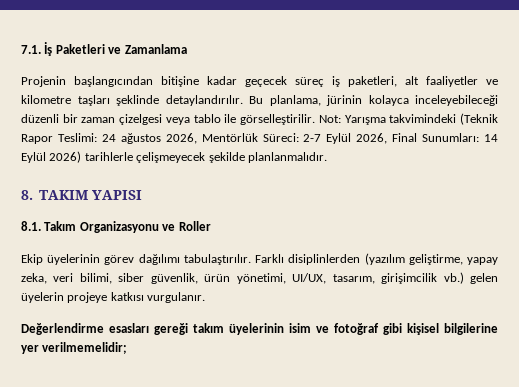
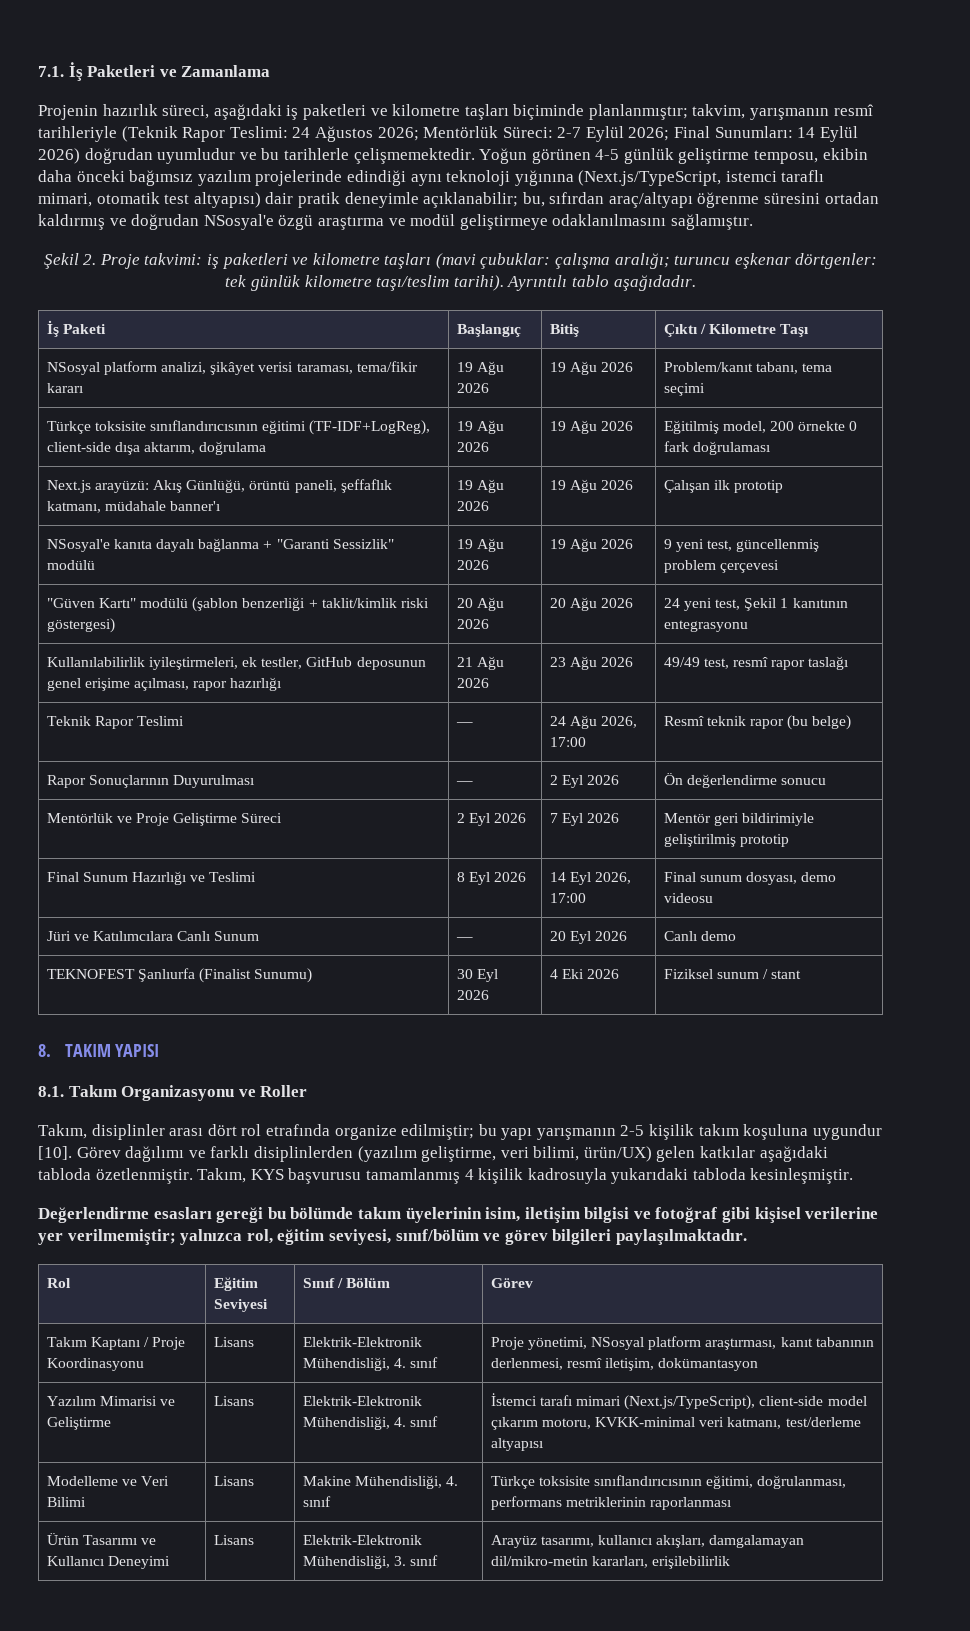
- Projenin başlangıcından bitişine kadar geçecek süreç iş paketleri, alt faaliyetler ve kilometre taşları şeklinde detaylandırılır. Bu planlama, jürinin kolayca inceleyebileceği düzenli bir zaman çizelgesi veya tablo ile görselleştirilir. Not: Yarışma takvimindeki (Teknik Rapor Teslimi: 24 ağustos 2026, Mentörlük Süreci: 2-7 Eylül 2026, Final Sunumları: 14 Eylül 2026) tarihlerle çelişmeyecek şekilde planlanmalıdır.
+ Projenin hazırlık süreci, aşağıdaki iş paketleri ve kilometre taşları biçiminde planlanmıştır; takvim, yarışmanın resmî tarihleriyle (Teknik Rapor Teslimi: 24 Ağustos 2026; Mentörlük Süreci: 2-7 Eylül 2026; Final Sunumları: 14 Eylül 2026) doğrudan uyumludur ve bu tarihlerle çelişmemektedir. Yoğun görünen 4-5 günlük geliştirme temposu, ekibin daha önceki bağımsız yazılım projelerinde edindiği aynı teknoloji yığınına (Next.js/TypeScript, istemci taraflı mimari, otomatik test altyapısı) dair pratik deneyimle açıklanabilir; bu, sıfırdan araç/altyapı öğrenme süresini ortadan kaldırmış ve doğrudan NSosyal'e özgü araştırma ve modül geliştirmeye odaklanılmasını sağlamıştır.
+ Şekil 2. Proje takvimi: iş paketleri ve kilometre taşları (mavi çubuklar: çalışma aralığı; turuncu eşkenar dörtgenler: tek günlük kilometre taşı/teslim tarihi). Ayrıntılı tablo aşağıdadır.
+ İş Paketi | Başlangıç | Bitiş | Çıktı / Kilometre Taşı
+ NSosyal platform analizi, şikâyet verisi taraması, tema/fikir kararı | 19 Ağu 2026 | 19 Ağu 2026 | Problem/kanıt tabanı, tema seçimi
+ Türkçe toksisite sınıflandırıcısının eğitimi (TF-IDF+LogReg), client-side dışa aktarım, doğrulama | 19 Ağu 2026 | 19 Ağu 2026 | Eğitilmiş model, 200 örnekte 0 fark doğrulaması
+ Next.js arayüzü: Akış Günlüğü, örüntü paneli, şeffaflık katmanı, müdahale banner'ı | 19 Ağu 2026 | 19 Ağu 2026 | Çalışan ilk prototip
+ NSosyal'e kanıta dayalı bağlanma + "Garanti Sessizlik" modülü | 19 Ağu 2026 | 19 Ağu 2026 | 9 yeni test, güncellenmiş problem çerçevesi
+ "Güven Kartı" modülü (şablon benzerliği + taklit/kimlik riski göstergesi) | 20 Ağu 2026 | 20 Ağu 2026 | 24 yeni test, Şekil 1 kanıtının entegrasyonu
+ Kullanılabilirlik iyileştirmeleri, ek testler, GitHub deposunun genel erişime açılması, rapor hazırlığı | 21 Ağu 2026 | 23 Ağu 2026 | 49/49 test, resmî rapor taslağı
+ Teknik Rapor Teslimi | — | 24 Ağu 2026, 17:00 | Resmî teknik rapor (bu belge)
+ Rapor Sonuçlarının Duyurulması | — | 2 Eyl 2026 | Ön değerlendirme sonucu
+ Mentörlük ve Proje Geliştirme Süreci | 2 Eyl 2026 | 7 Eyl 2026 | Mentör geri bildirimiyle geliştirilmiş prototip
+ Final Sunum Hazırlığı ve Teslimi | 8 Eyl 2026 | 14 Eyl 2026, 17:00 | Final sunum dosyası, demo videosu
+ Jüri ve Katılımcılara Canlı Sunum | — | 20 Eyl 2026 | Canlı demo
+ TEKNOFEST Şanlıurfa (Finalist Sunumu) | 30 Eyl 2026 | 4 Eki 2026 | Fiziksel sunum / stant
- Ekip üyelerinin görev dağılımı tabulaştırılır. Farklı disiplinlerden (yazılım geliştirme, yapay zeka, veri bilimi, siber güvenlik, ürün yönetimi, UI/UX, tasarım, girişimcilik vb.) gelen üyelerin projeye katkısı vurgulanır.
- Değerlendirme esasları gereği takım üyelerinin isim ve fotoğraf gibi kişisel bilgilerine yer verilmemelidir;
+ Takım, disiplinler arası dört rol etrafında organize edilmiştir; bu yapı yarışmanın 2-5 kişilik takım koşuluna uygundur [10]. Görev dağılımı ve farklı disiplinlerden (yazılım geliştirme, veri bilimi, ürün/UX) gelen katkılar aşağıdaki tabloda özetlenmiştir. Takım, KYS başvurusu tamamlanmış 4 kişilik kadrosuyla yukarıdaki tabloda kesinleşmiştir.
+ Değerlendirme esasları gereği bu bölümde takım üyelerinin isim, iletişim bilgisi ve fotoğraf gibi kişisel verilerine yer verilmemiştir; yalnızca rol, eğitim seviyesi, sınıf/bölüm ve görev bilgileri paylaşılmaktadır.
+ Rol | Eğitim Seviyesi | Sınıf / Bölüm | Görev
+ Takım Kaptanı / Proje Koordinasyonu | Lisans | Elektrik-Elektronik Mühendisliği, 4. sınıf | Proje yönetimi, NSosyal platform araştırması, kanıt tabanının derlenmesi, resmî iletişim, dokümantasyon
+ Yazılım Mimarisi ve Geliştirme | Lisans | Elektrik-Elektronik Mühendisliği, 4. sınıf | İstemci tarafı mimari (Next.js/TypeScript), client-side model çıkarım motoru, KVKK-minimal veri katmanı, test/derleme altyapısı
+ Modelleme ve Veri Bilimi | Lisans | Makine Mühendisliği, 4. sınıf | Türkçe toksisite sınıflandırıcısının eğitimi, doğrulanması, performans metriklerinin raporlanması
+ Ürün Tasarımı ve Kullanıcı Deneyimi | Lisans | Elektrik-Elektronik Mühendisliği, 3. sınıf | Arayüz tasarımı, kullanıcı akışları, damgalamayan dil/mikro-metin kararları, erişilebilirlik

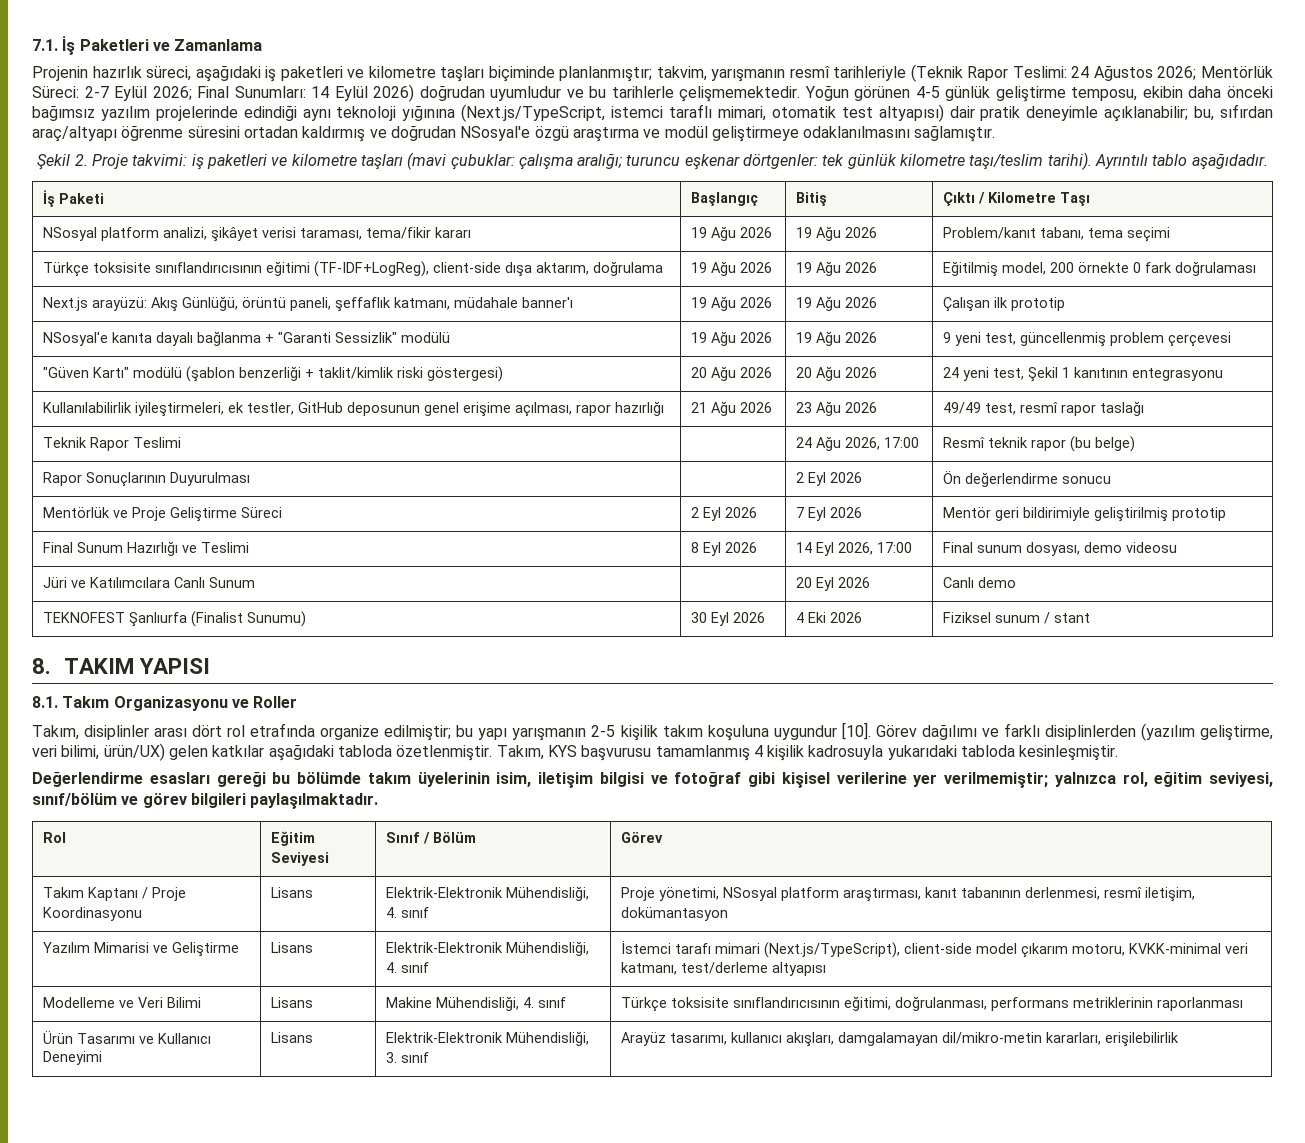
- Teknik Rapor Teslimi | — | 24 Ağu 2026, 17:00 | Resmî teknik rapor (bu belge)
+ Teknik Rapor Teslimi | | 24 Ağu 2026, 17:00 | Resmî teknik rapor (bu belge)
- Rapor Sonuçlarının Duyurulması | — | 2 Eyl 2026 | Ön değerlendirme sonucu
+ Rapor Sonuçlarının Duyurulması | | 2 Eyl 2026 | Ön değerlendirme sonucu
- Jüri ve Katılımcılara Canlı Sunum | — | 20 Eyl 2026 | Canlı demo
+ Jüri ve Katılımcılara Canlı Sunum | | 20 Eyl 2026 | Canlı demo

